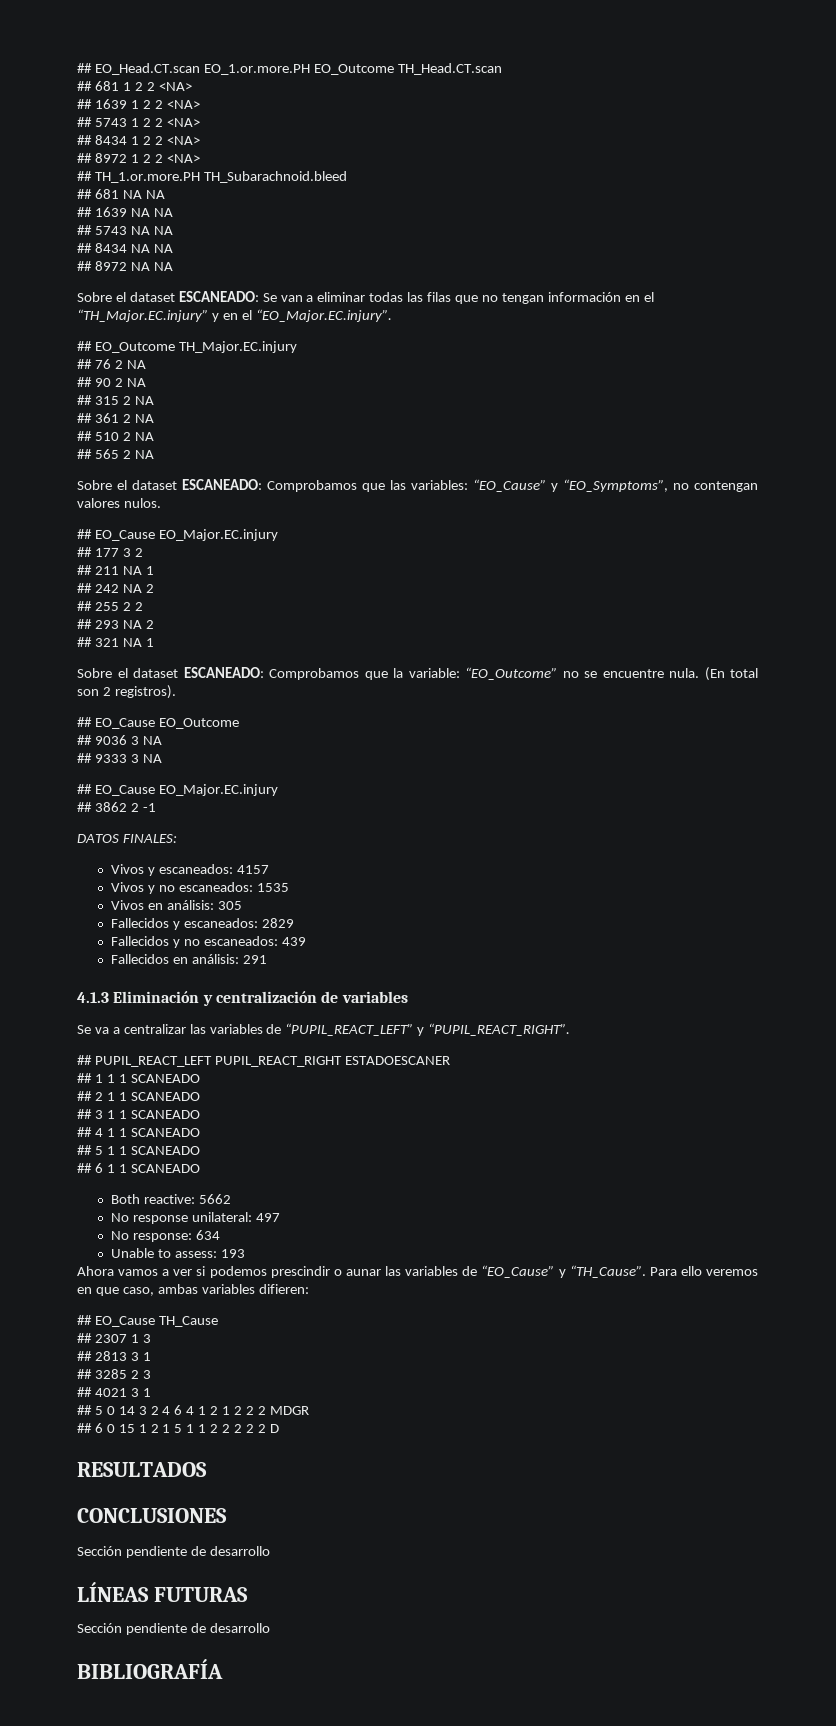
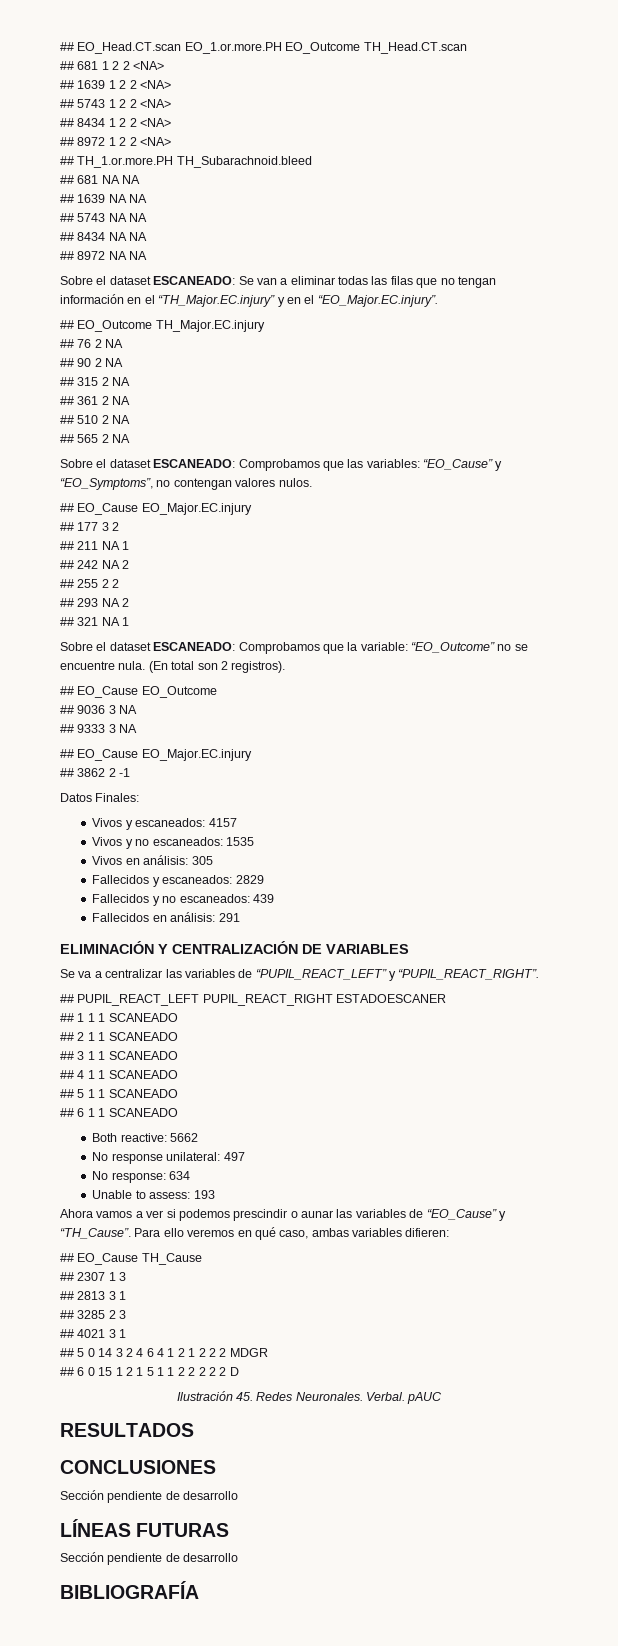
- DATOS FINALES:
+ Datos Finales:
- 4.1.3 Eliminación y centralización de variables
+ ELIMINACIÓN Y CENTRALIZACIÓN DE VARIABLES
- Para ello veremos en que caso, ambas variables difieren:
+ Para ello veremos en qué caso, ambas variables difieren:
+ Ilustración 45. Redes Neuronales. Verbal. pAUC

